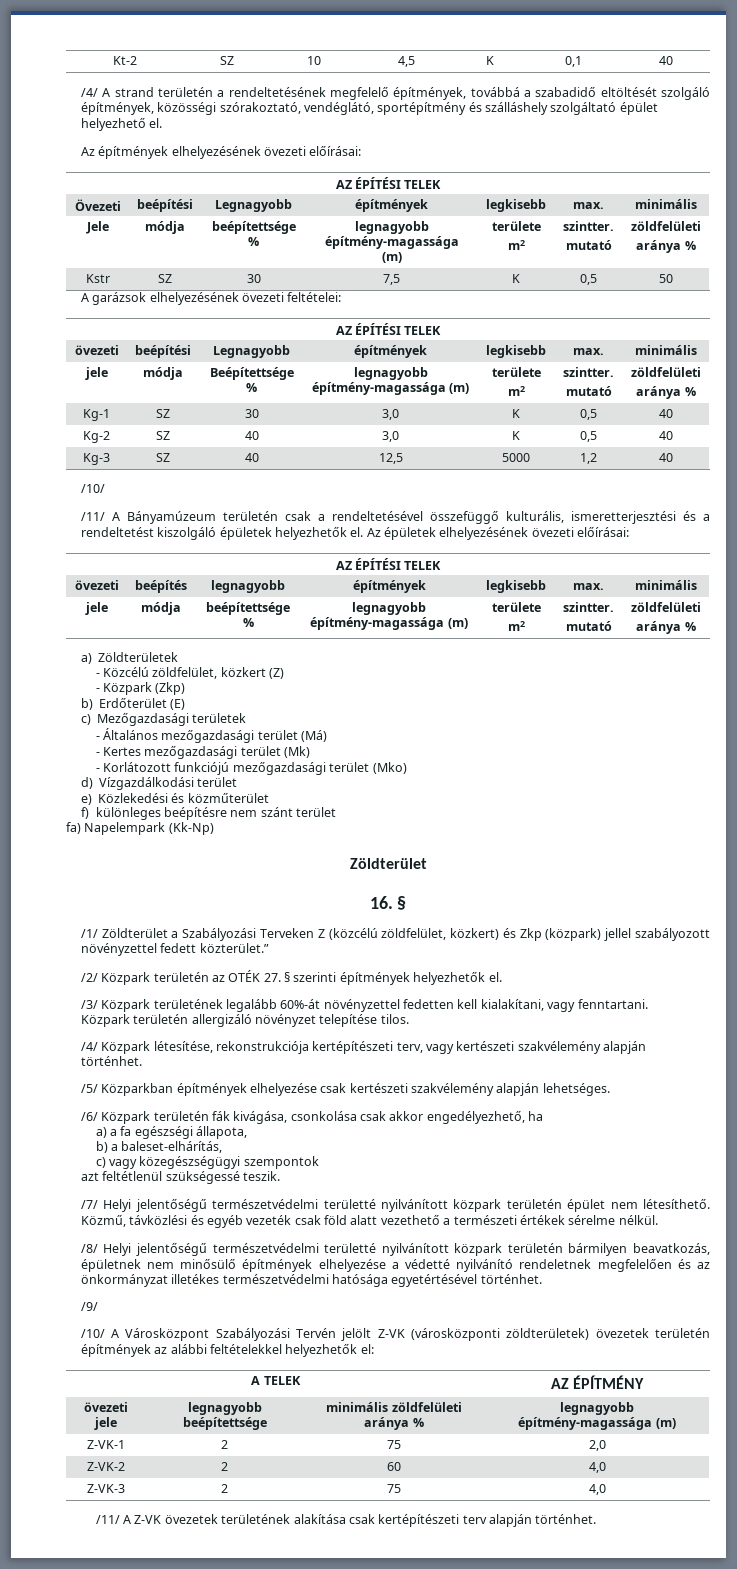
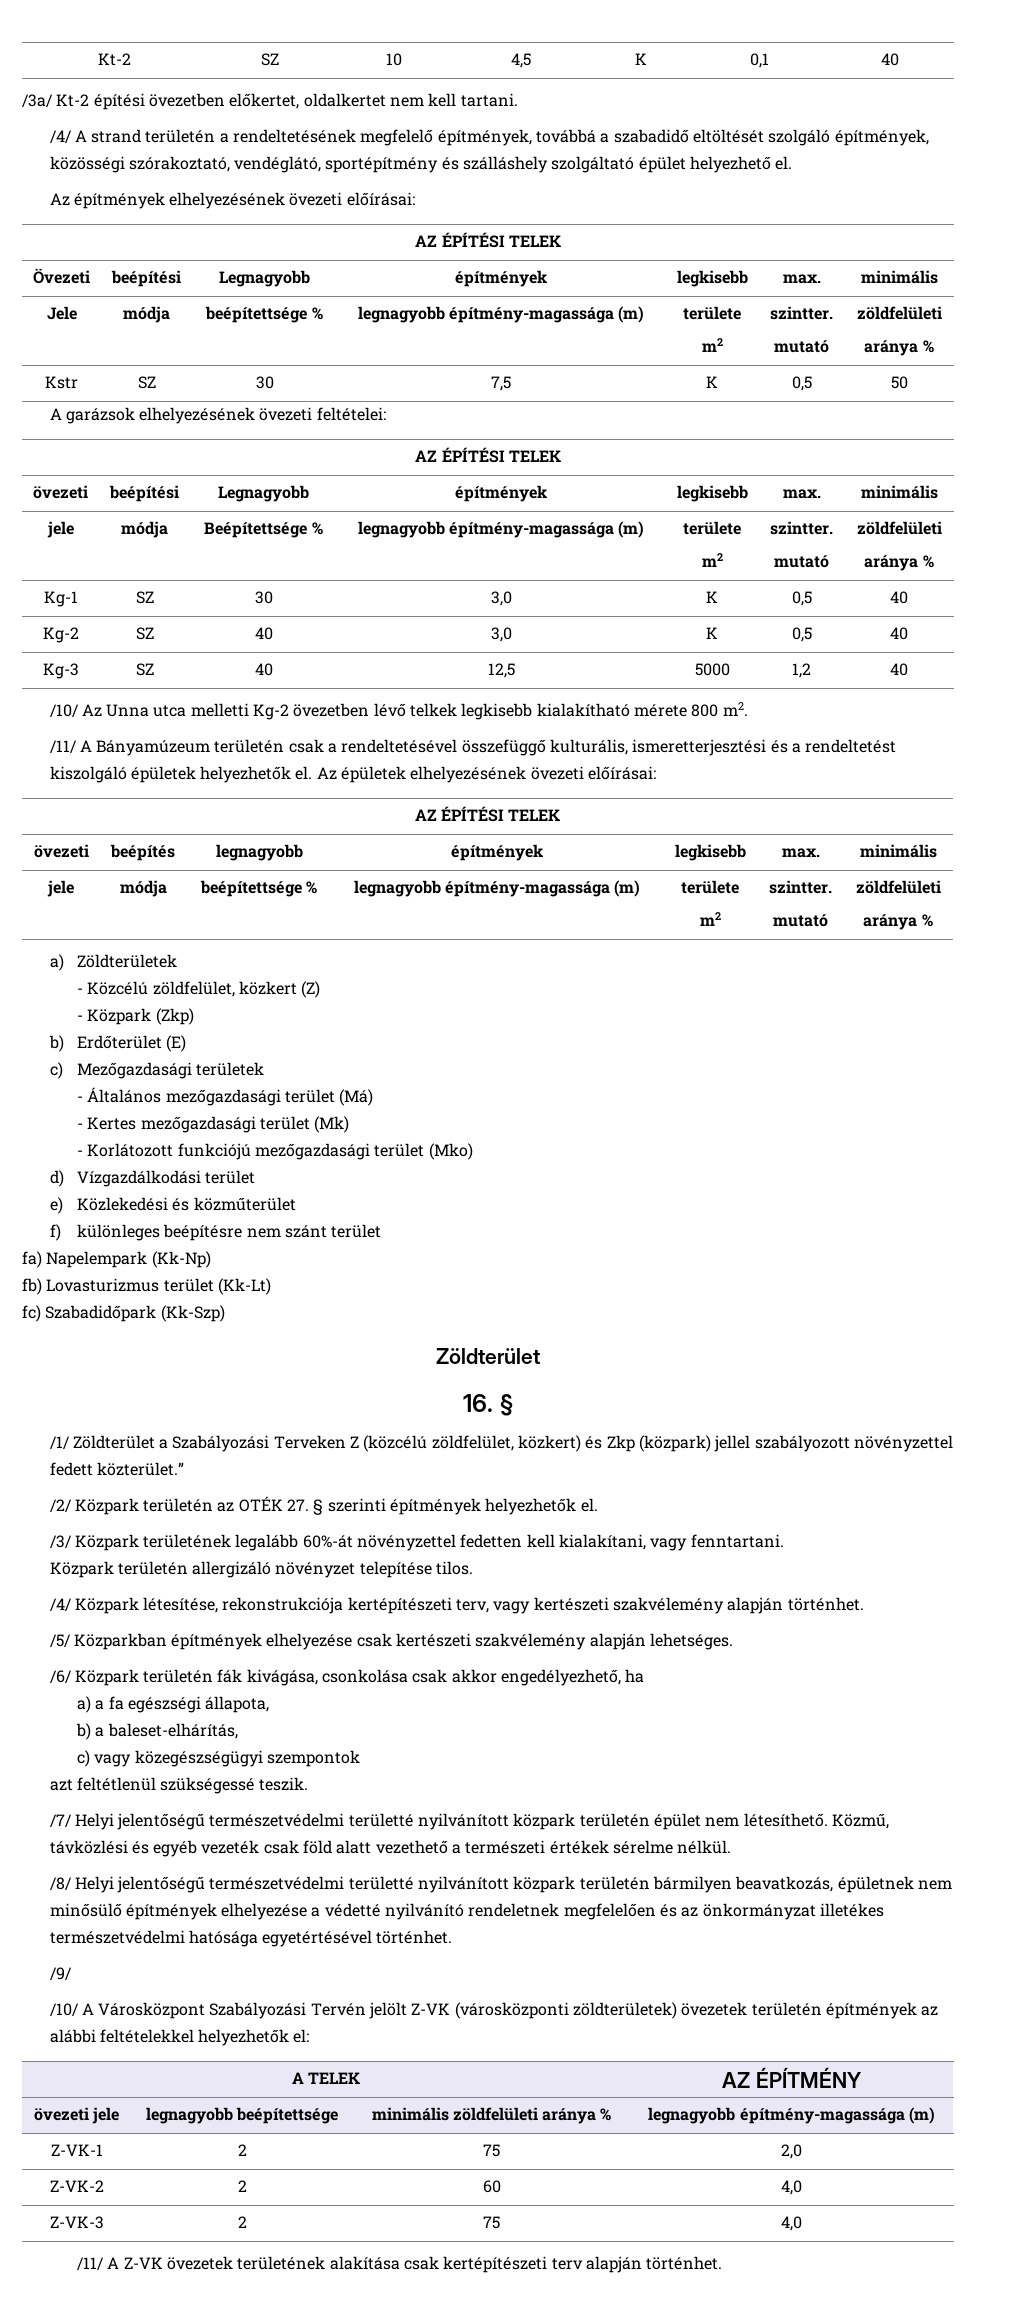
+ /3a/ Kt-2 építési övezetben előkertet, oldalkertet nem kell tartani.
  Kg-3 | SZ | 40 | 12,5 | 5000 | 1,2 | 40
- /10/
+ /10/ Az Unna utca melletti Kg-2 övezetben lévő telkek legkisebb kialakítható mérete 800 m2.
+ fb) Lovasturizmus terület (Kk-Lt)
+ fc) Szabadidőpark (Kk-Szp)

